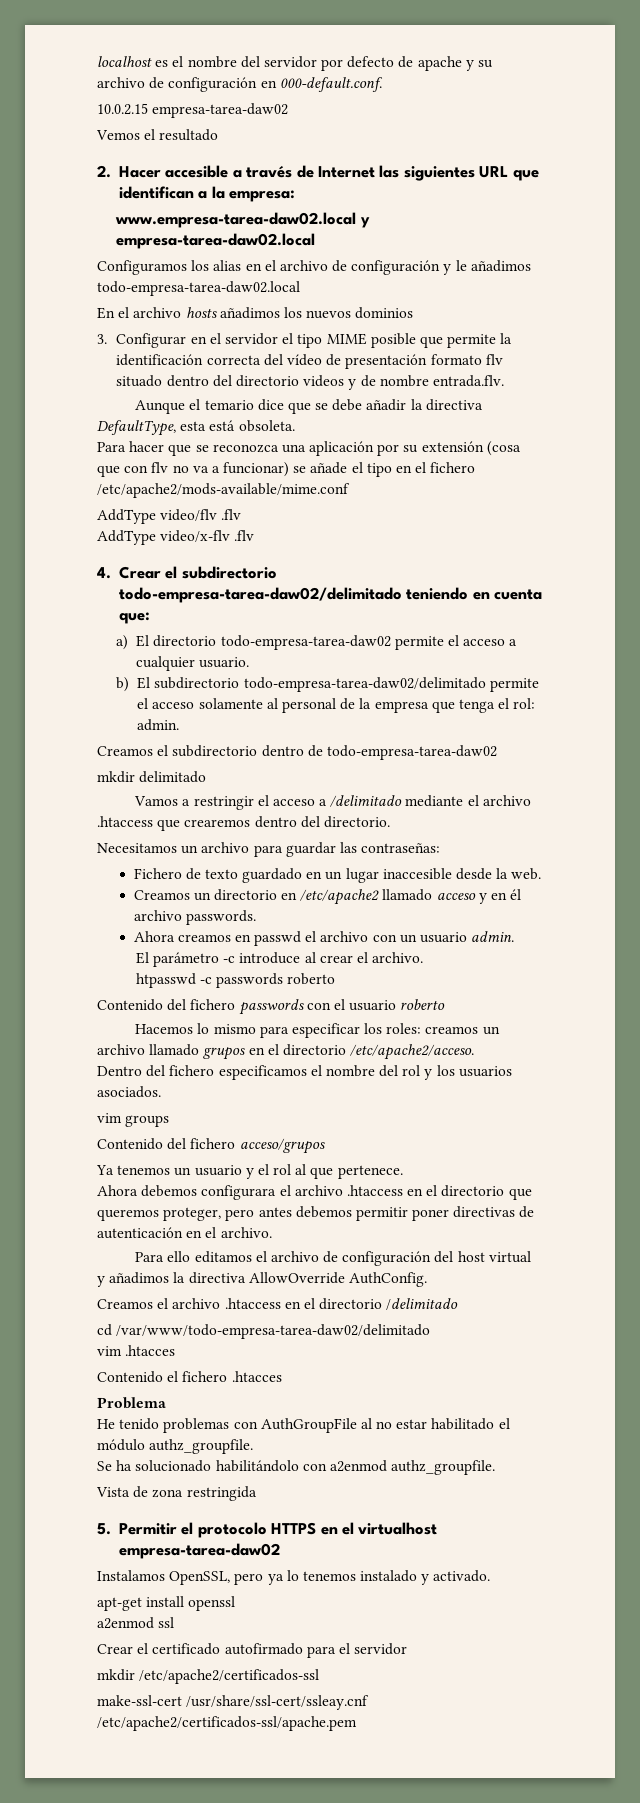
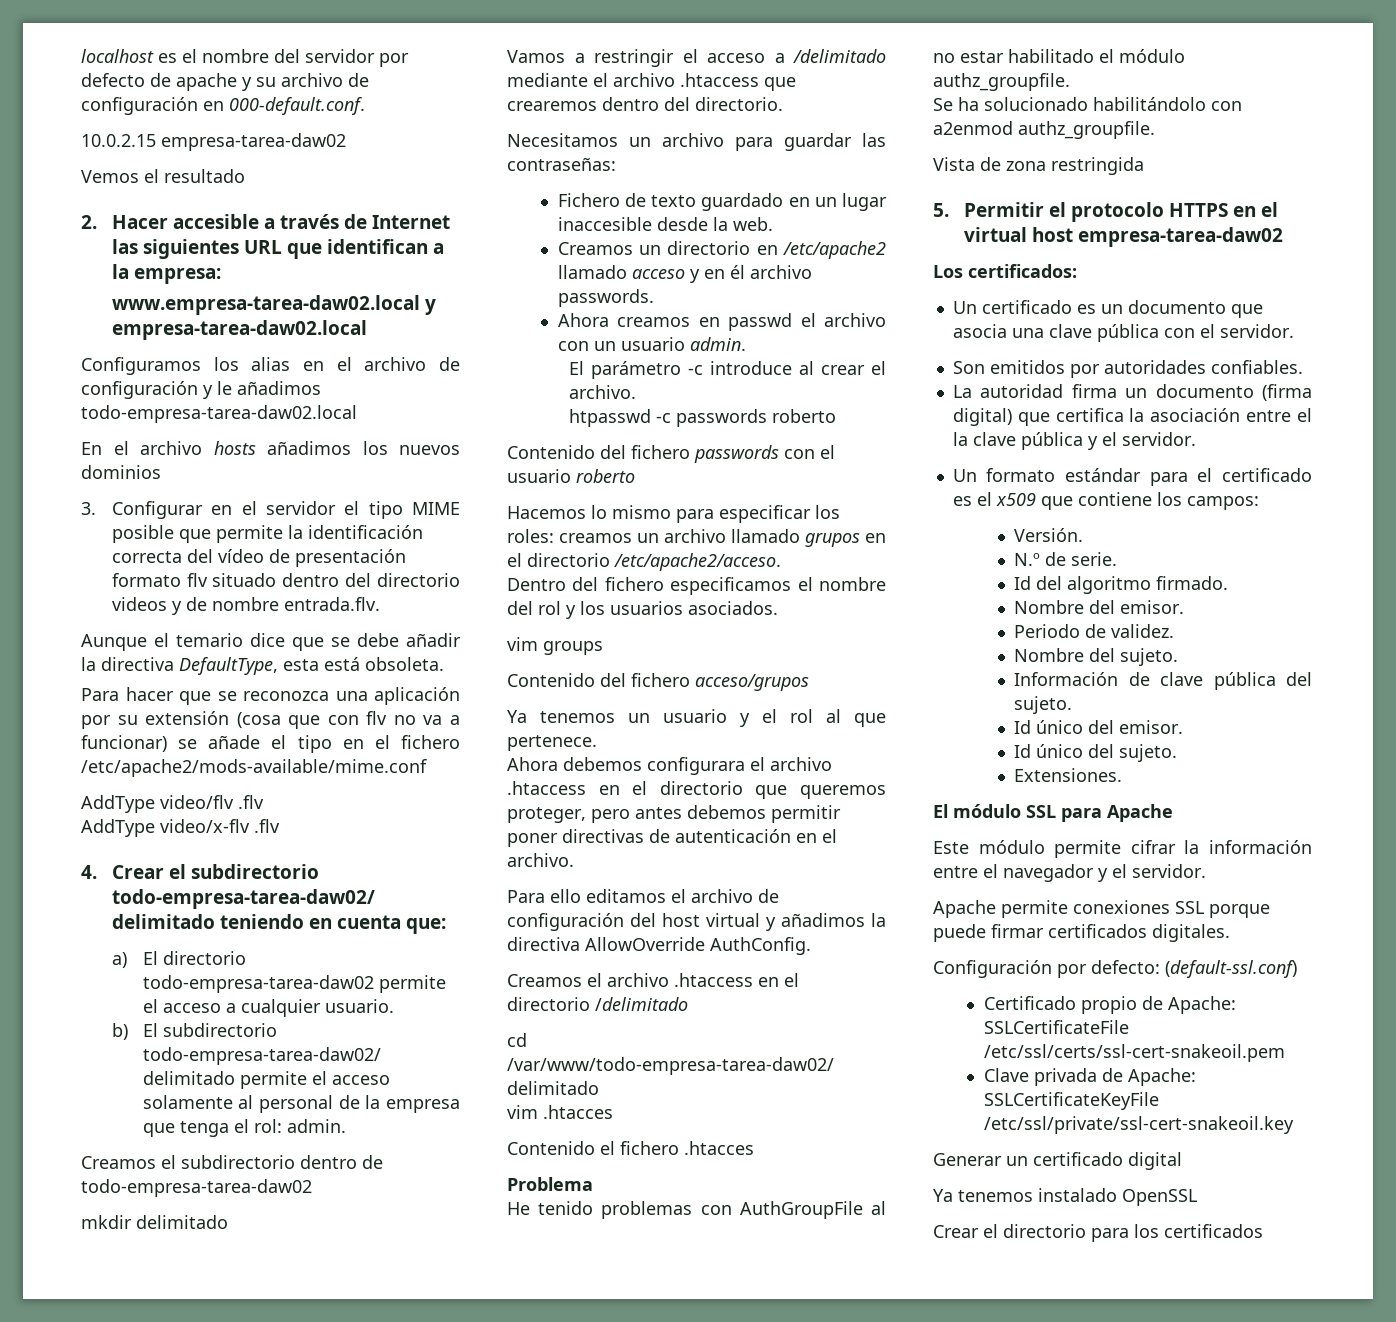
- 5. Permitir el protocolo HTTPS en el virtualhost empresa-tarea-daw02
- Instalamos OpenSSL, pero ya lo tenemos instalado y activado.
- apt-get install openssl
- a2enmod ssl
- Crear el certificado autofirmado para el servidor
- mkdir /etc/apache2/certificados-ssl
- make-ssl-cert /usr/share/ssl-cert/ssleay.cnf /etc/apache2/certificados-ssl/apache.pem
+ 5. Permitir el protocolo HTTPS en el virtual host empresa-tarea-daw02
+ Los certificados:
+ Un certificado es un documento que asocia una clave pública con el servidor.
+ Son emitidos por autoridades confiables.
+ La autoridad firma un documento (firma digital) que certifica la asociación entre el la clave pública y el servidor.
+ Un formato estándar para el certificado es el x509 que contiene los campos:
+ Versión.
+ N.º de serie.
+ Id del algoritmo firmado.
+ Nombre del emisor.
+ Periodo de validez.
+ Nombre del sujeto.
+ Información de clave pública del sujeto.
+ Id único del emisor.
+ Id único del sujeto.
+ Extensiones.
+ El módulo SSL para Apache
+ Este módulo permite cifrar la información entre el navegador y el servidor.
+ Apache permite conexiones SSL porque puede firmar certificados digitales.
+ Configuración por defecto: (default-ssl.conf)
+ Certificado propio de Apache: SSLCertificateFile /etc/ssl/certs/ssl-cert-snakeoil.pem
+ Clave privada de Apache: SSLCertificateKeyFile /etc/ssl/private/ssl-cert-snakeoil.key
+ Generar un certificado digital
+ Ya tenemos instalado OpenSSL
+ Crear el directorio para los certificados

